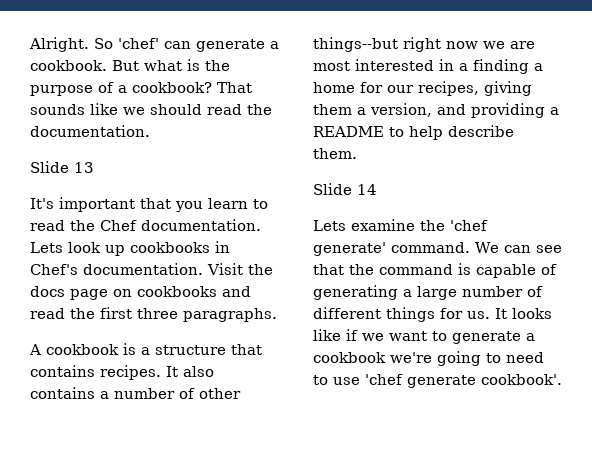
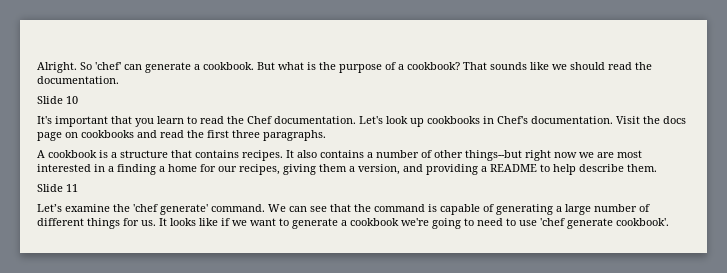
- Slide 13
+ Slide 10
- Lets look up cookbooks in Chef's documentation.
+ Let's look up cookbooks in Chef's documentation.
- Slide 14
- Lets examine the 'chef generate' command.
+ Slide 11
+ Let’s examine the 'chef generate' command.

